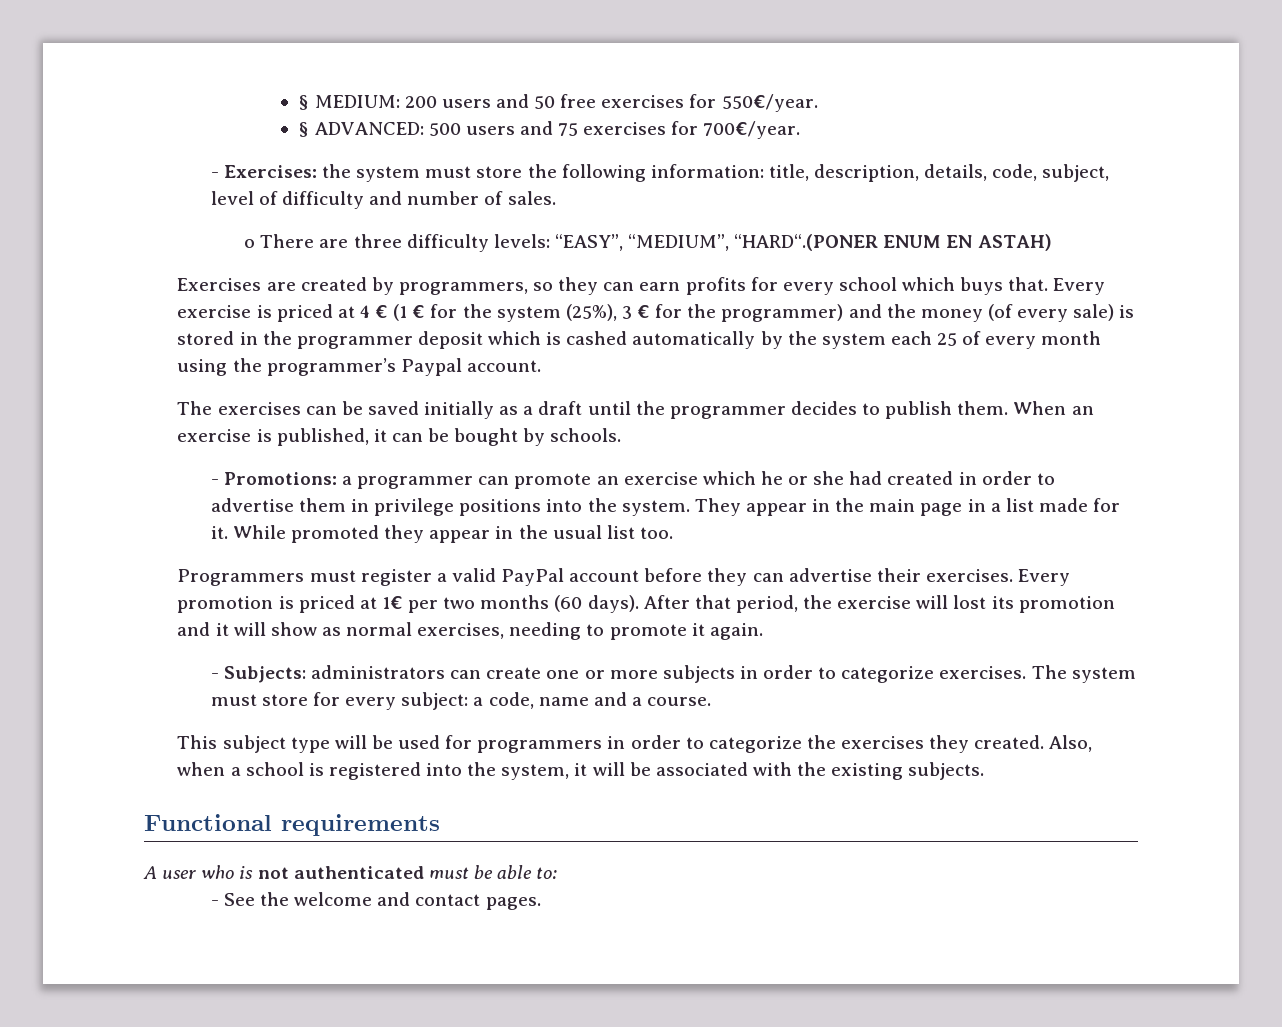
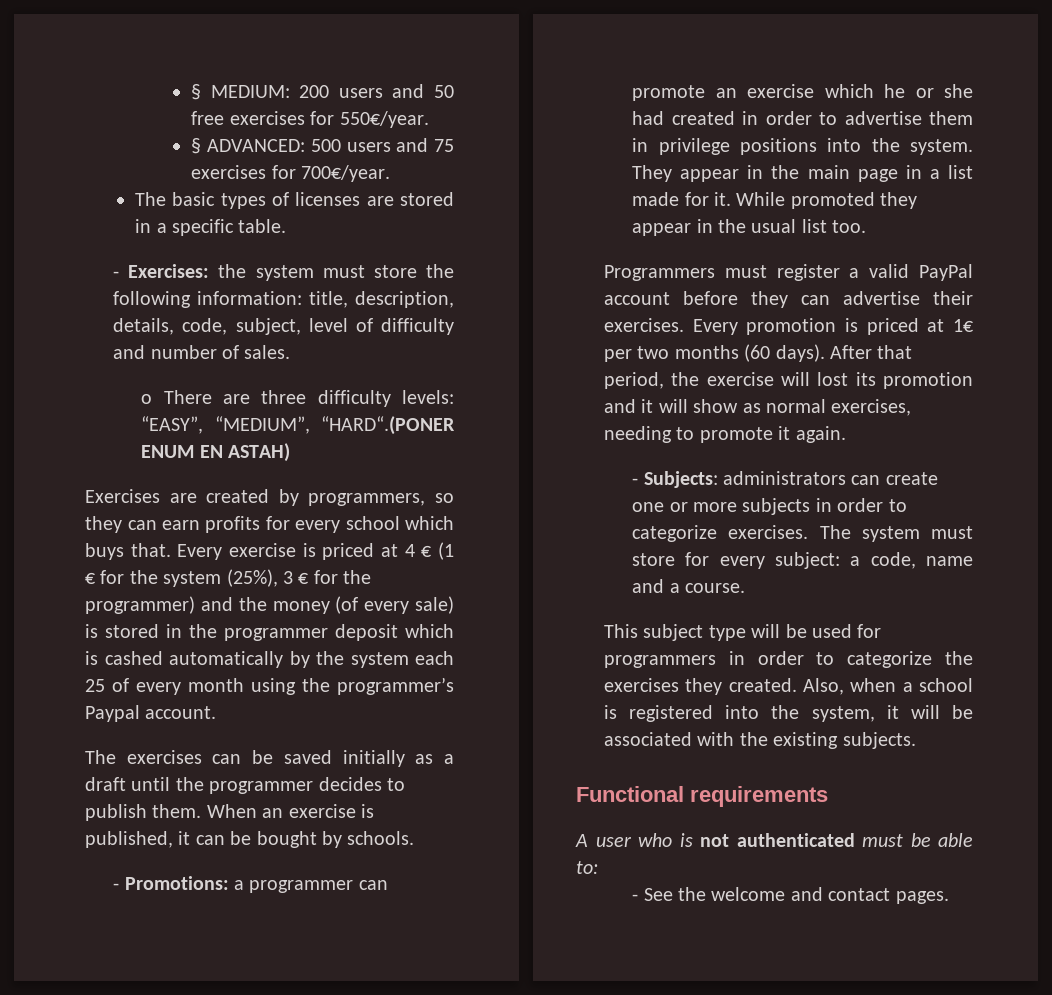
+ The basic types of licenses are stored in a specific table.

